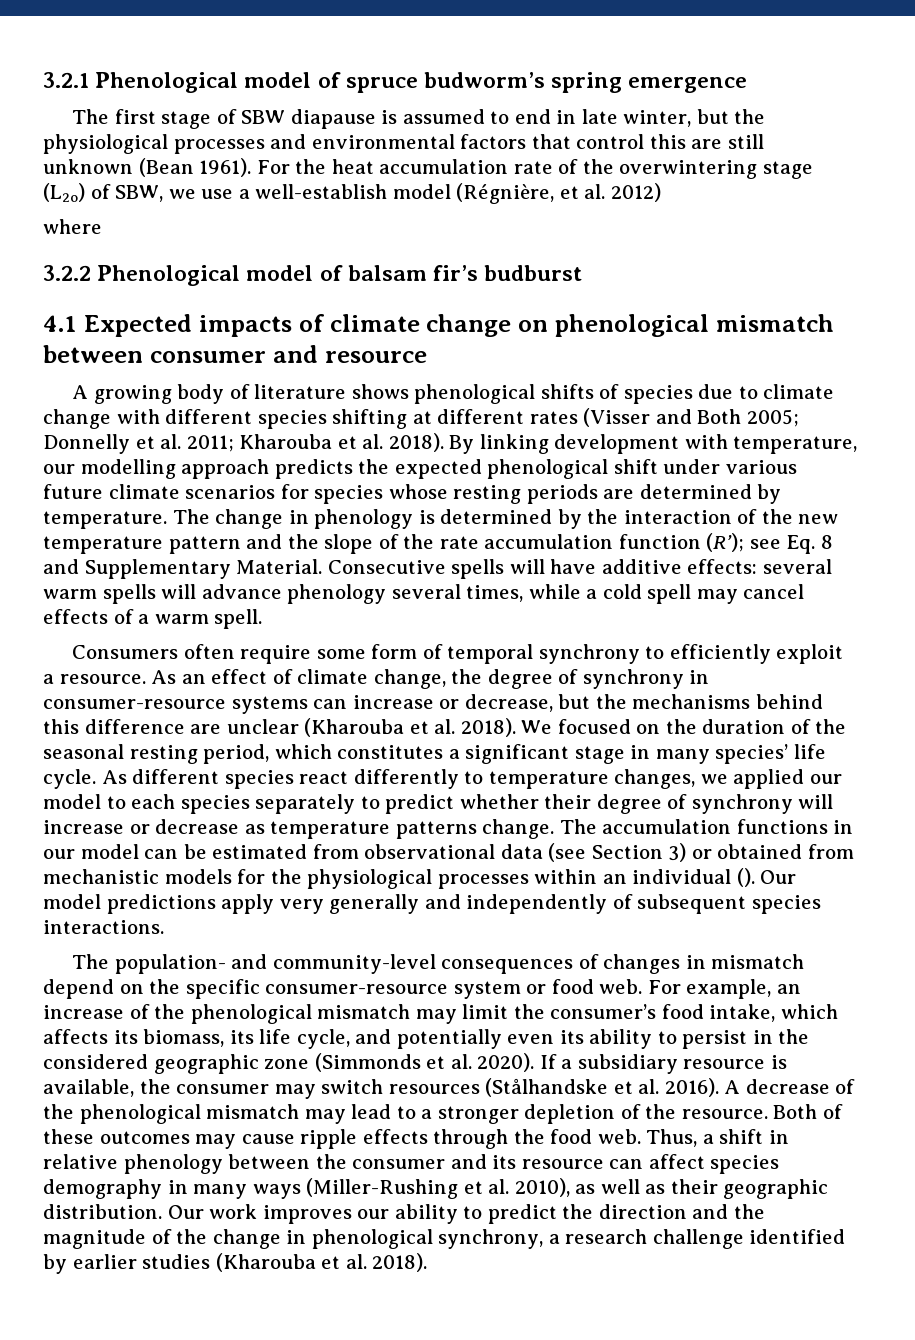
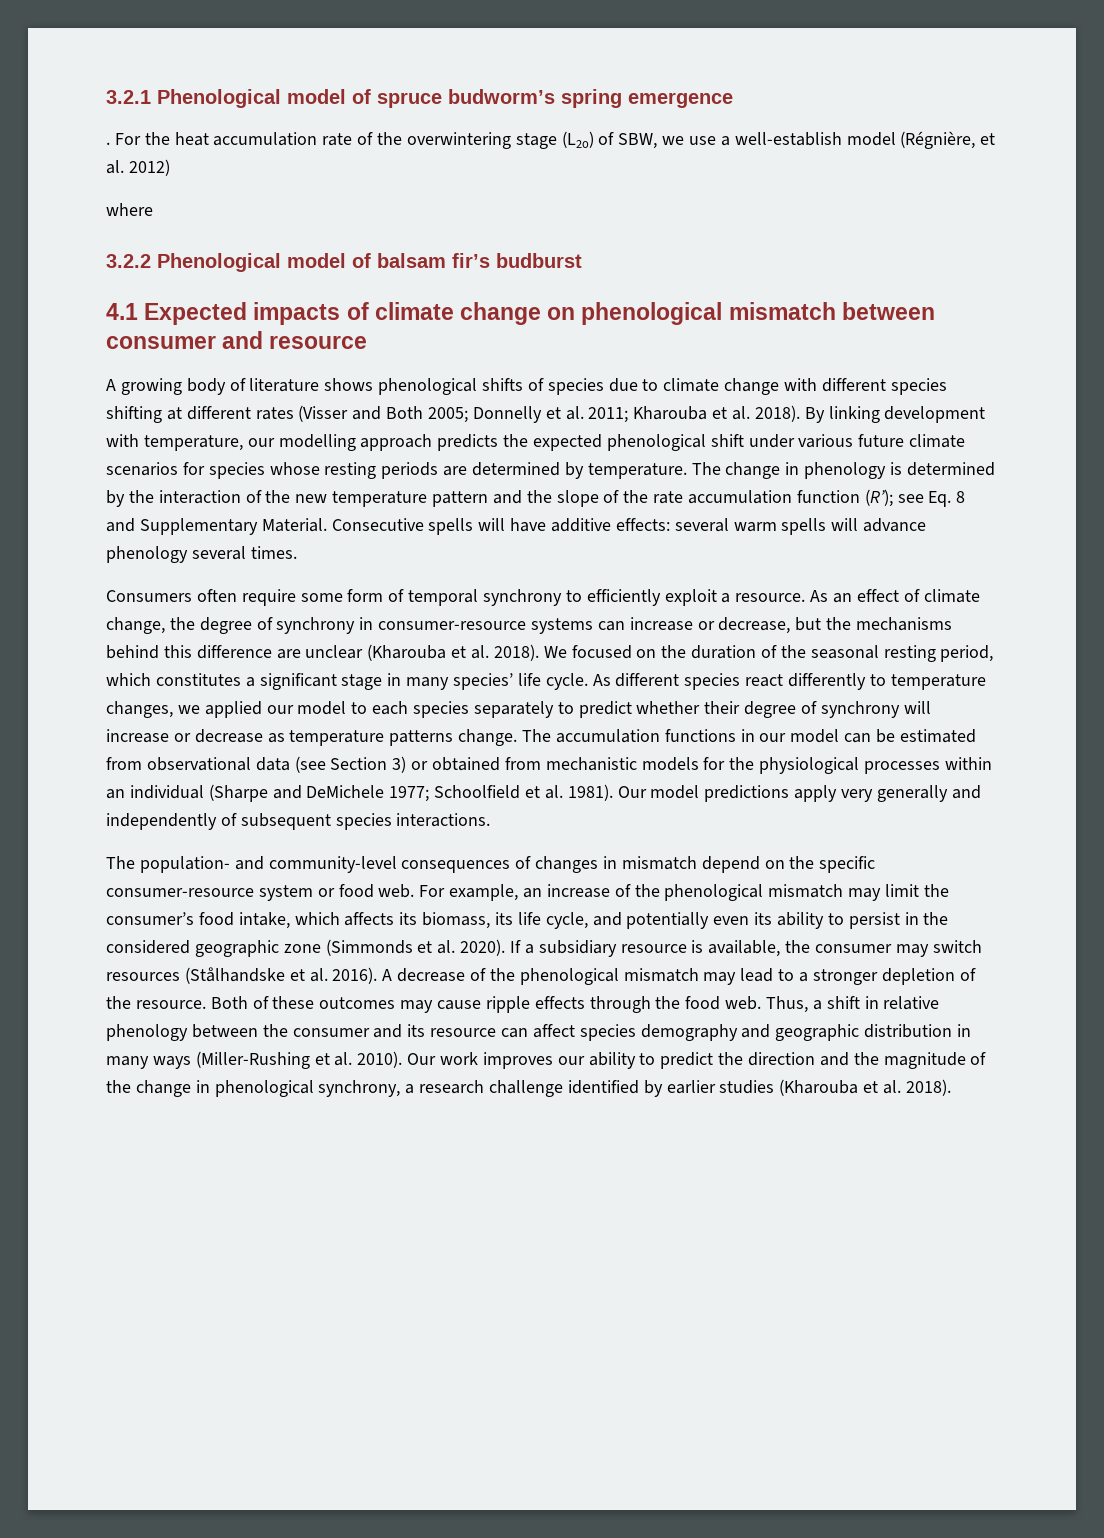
- The first stage of SBW diapause is assumed to end in late winter, but the physiological processes and environmental factors that control this are still unknown (Bean 1961).
+ .
- Consecutive spells will have additive effects: several warm spells will advance phenology several times, while a cold spell may cancel effects of a warm spell.
+ Consecutive spells will have additive effects: several warm spells will advance phenology several times.
- The accumulation functions in our model can be estimated from observational data (see Section 3) or obtained from mechanistic models for the physiological processes within an individual ().
+ The accumulation functions in our model can be estimated from observational data (see Section 3) or obtained from mechanistic models for the physiological processes within an individual (Sharpe and DeMichele 1977; Schoolfield et al. 1981).
- Thus, a shift in relative phenology between the consumer and its resource can affect species demography in many ways (Miller-Rushing et al. 2010), as well as their geographic distribution.
+ Thus, a shift in relative phenology between the consumer and its resource can affect species demography and geographic distribution in many ways (Miller-Rushing et al. 2010).

